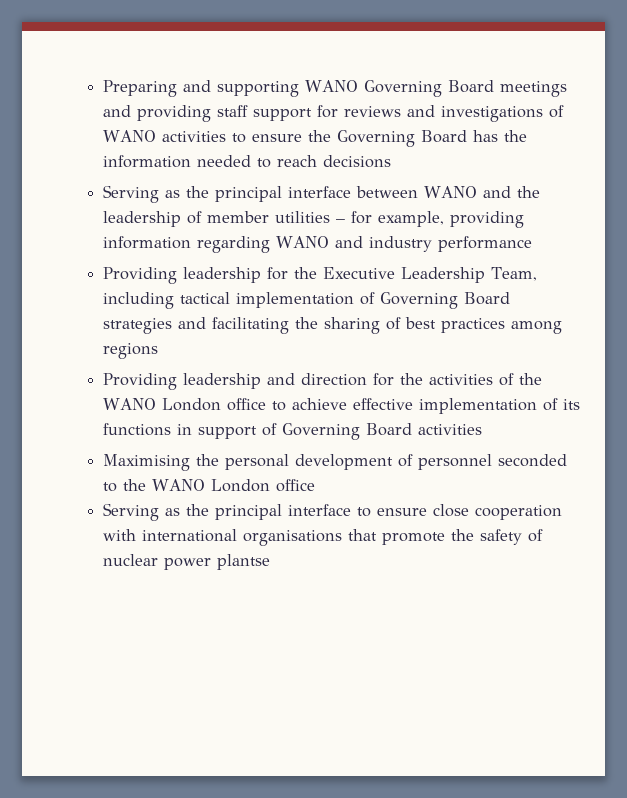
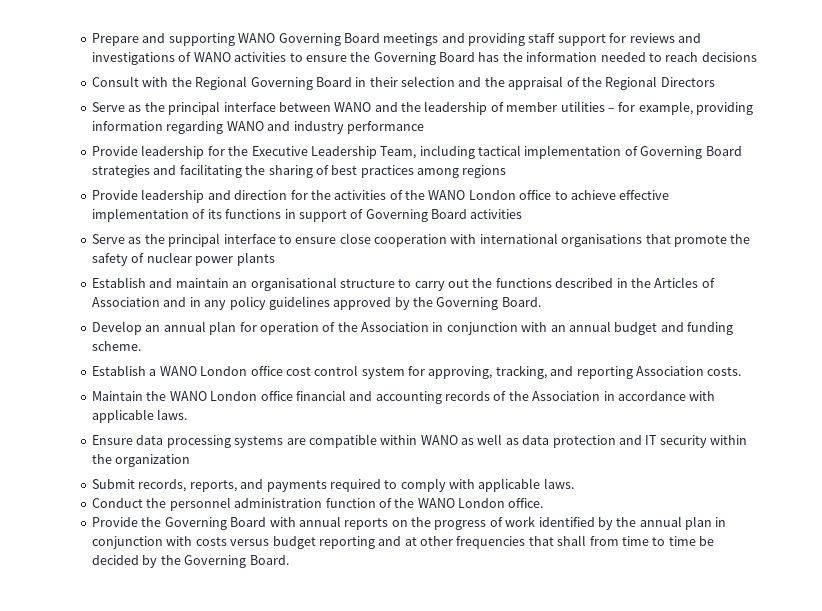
- Preparing and supporting WANO Governing Board meetings and providing staff support for reviews and investigations of WANO activities to ensure the Governing Board has the information needed to reach decisions
+ Prepare and supporting WANO Governing Board meetings and providing staff support for reviews and investigations of WANO activities to ensure the Governing Board has the information needed to reach decisions
- Serving as the principal interface between WANO and the leadership of member utilities – for example, providing information regarding WANO and industry performance
+ Consult with the Regional Governing Board in their selection and the appraisal of the Regional Directors
+ Serve as the principal interface between WANO and the leadership of member utilities – for example, providing information regarding WANO and industry performance
- Providing leadership for the Executive Leadership Team, including tactical implementation of Governing Board strategies and facilitating the sharing of best practices among regions
+ Provide leadership for the Executive Leadership Team, including tactical implementation of Governing Board strategies and facilitating the sharing of best practices among regions
- Providing leadership and direction for the activities of the WANO London office to achieve effective implementation of its functions in support of Governing Board activities
+ Provide leadership and direction for the activities of the WANO London office to achieve effective implementation of its functions in support of Governing Board activities
- Maximising the personal development of personnel seconded to the WANO London office
- Serving as the principal interface to ensure close cooperation with international organisations that promote the safety of nuclear power plantse
+ Serve as the principal interface to ensure close cooperation with international organisations that promote the safety of nuclear power plants
+ Establish and maintain an organisational structure to carry out the functions described in the Articles of Association and in any policy guidelines approved by the Governing Board.
+ Develop an annual plan for operation of the Association in conjunction with an annual budget and funding scheme.
+ Establish a WANO London office cost control system for approving, tracking, and reporting Association costs.
+ Maintain the WANO London office financial and accounting records of the Association in accordance with applicable laws.
+ Ensure data processing systems are compatible within WANO as well as data protection and IT security within the organization
+ Submit records, reports, and payments required to comply with applicable laws.
+ Conduct the personnel administration function of the WANO London office.
+ Provide the Governing Board with annual reports on the progress of work identified by the annual plan in conjunction with costs versus budget reporting and at other frequencies that shall from time to time be decided by the Governing Board.

